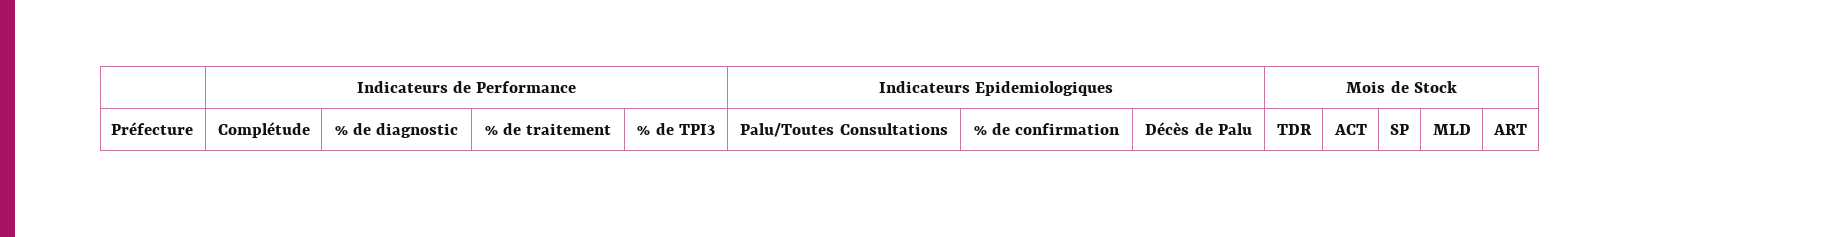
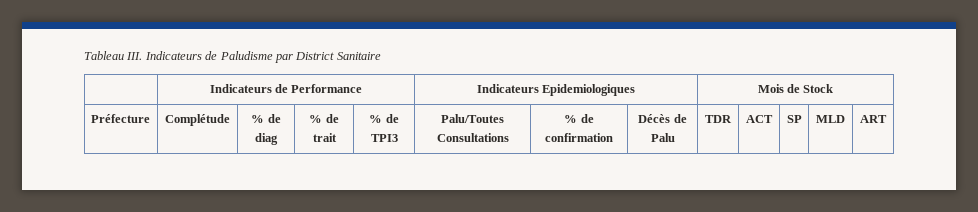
+ Tableau III. Indicateurs de Paludisme par District Sanitaire
- Préfecture | Complétude | % de diagnostic | % de traitement | % de TPI3 | Palu/Toutes Consultations | % de confirmation | Décès de Palu | TDR | ACT | SP | MLD | ART
+ Préfecture | Complétude | % de diag | % de trait | % de TPI3 | Palu/Toutes Consultations | % de confirmation | Décès de Palu | TDR | ACT | SP | MLD | ART

